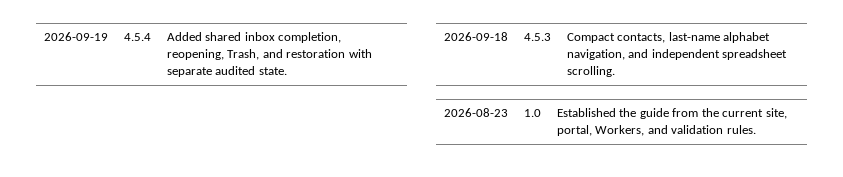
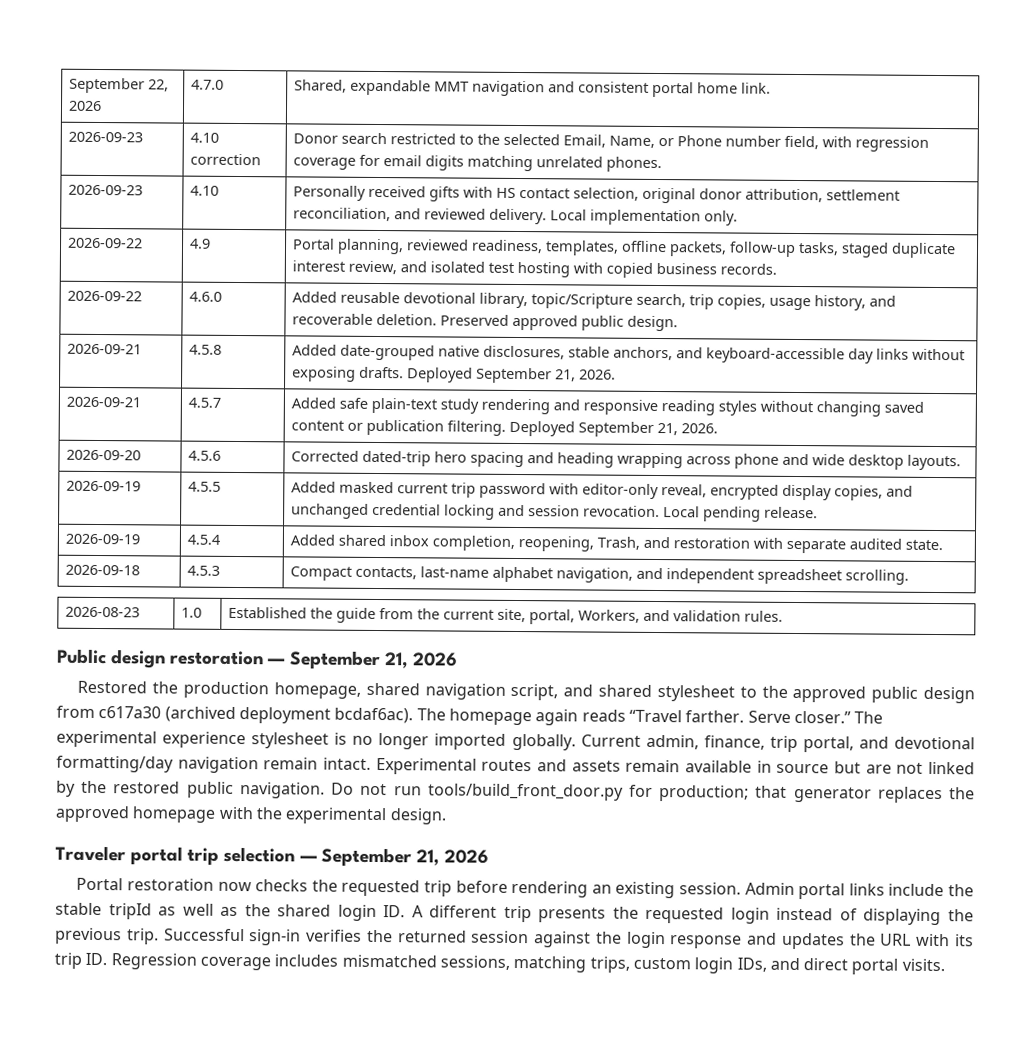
+ September 22, 2026 | 4.7.0 | Shared, expandable MMT navigation and consistent portal home link.
+ 2026-09-23 | 4.10 correction | Donor search restricted to the selected Email, Name, or Phone number field, with regression coverage for email digits matching unrelated phones.
+ 2026-09-23 | 4.10 | Personally received gifts with HS contact selection, original donor attribution, settlement reconciliation, and reviewed delivery. Local implementation only.
+ 2026-09-22 | 4.9 | Portal planning, reviewed readiness, templates, offline packets, follow-up tasks, staged duplicate interest review, and isolated test hosting with copied business records.
+ 2026-09-22 | 4.6.0 | Added reusable devotional library, topic/Scripture search, trip copies, usage history, and recoverable deletion. Preserved approved public design.
+ 2026-09-21 | 4.5.8 | Added date-grouped native disclosures, stable anchors, and keyboard-accessible day links without exposing drafts. Deployed September 21, 2026.
+ 2026-09-21 | 4.5.7 | Added safe plain-text study rendering and responsive reading styles without changing saved content or publication filtering. Deployed September 21, 2026.
+ 2026-09-20 | 4.5.6 | Corrected dated-trip hero spacing and heading wrapping across phone and wide desktop layouts.
+ 2026-09-19 | 4.5.5 | Added masked current trip password with editor-only reveal, encrypted display copies, and unchanged credential locking and session revocation. Local pending release.
+ Public design restoration — September 21, 2026
+ Restored the production homepage, shared navigation script, and shared stylesheet to the approved public design from c617a30 (archived deployment bcdaf6ac). The homepage again reads “Travel farther. Serve closer.” The experimental experience stylesheet is no longer imported globally. Current admin, finance, trip portal, and devotional formatting/day navigation remain intact. Experimental routes and assets remain available in source but are not linked by the restored public navigation. Do not run tools/build_front_door.py for production; that generator replaces the approved homepage with the experimental design.
+ Traveler portal trip selection — September 21, 2026
+ Portal restoration now checks the requested trip before rendering an existing session. Admin portal links include the stable tripId as well as the shared login ID. A different trip presents the requested login instead of displaying the previous trip. Successful sign-in verifies the returned session against the login response and updates the URL with its trip ID. Regression coverage includes mismatched sessions, matching trips, custom login IDs, and direct portal visits.

